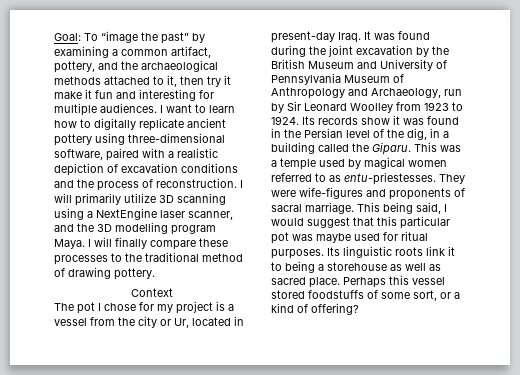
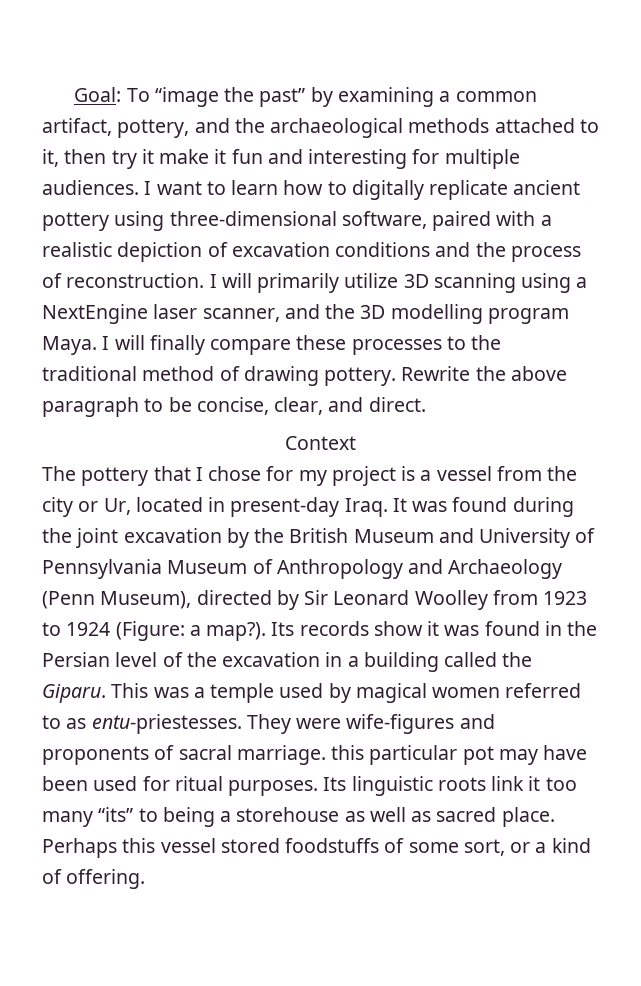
+ Rewrite the above paragraph to be concise, clear, and direct.
- The pot I chose for my project is a vessel from the city or Ur, located in present-day Iraq.
+ The pottery that I chose for my project is a vessel from the city or Ur, located in present-day Iraq.
- It was found during the joint excavation by the British Museum and University of Pennsylvania Museum of Anthropology and Archaeology, run by Sir Leonard Woolley from 1923 to 1924.
+ It was found during the joint excavation by the British Museum and University of Pennsylvania Museum of Anthropology and Archaeology (Penn Museum), directed by Sir Leonard Woolley from 1923 to 1924 (Figure: a map?).
- Its records show it was found in the Persian level of the dig, in a building called the Giparu.
+ Its records show it was found in the Persian level of the excavation in a building called the Giparu.
- They were wife-figures and proponents of sacral marriage. This being said, I would suggest that this particular pot was maybe used for ritual purposes.
+ They were wife-figures and proponents of sacral marriage. this particular pot may have been used for ritual purposes.
- Its linguistic roots link it to being a storehouse as well as sacred place.
+ Its linguistic roots link it too many “its” to being a storehouse as well as sacred place.
- Perhaps this vessel stored foodstuffs of some sort, or a kind of offering?
+ Perhaps this vessel stored foodstuffs of some sort, or a kind of offering.

